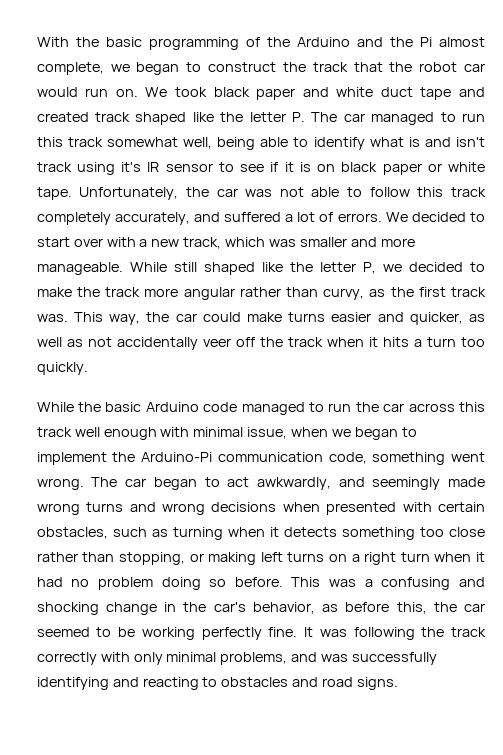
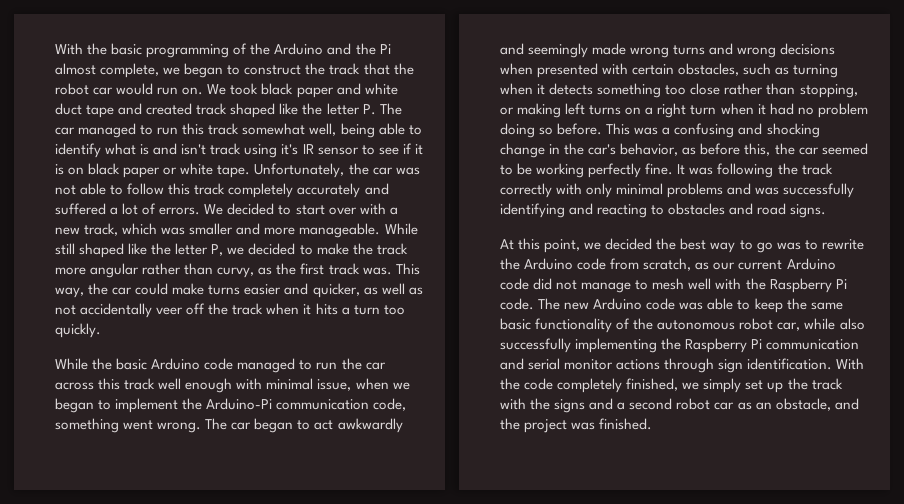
- Unfortunately, the car was not able to follow this track completely accurately, and suffered a lot of errors.
+ Unfortunately, the car was not able to follow this track completely accurately and suffered a lot of errors.
- The car began to act awkwardly, and seemingly made wrong turns and wrong decisions when presented with certain obstacles, such as turning when it detects something too close rather than stopping, or making left turns on a right turn when it had no problem doing so before.
+ The car began to act awkwardly and seemingly made wrong turns and wrong decisions when presented with certain obstacles, such as turning when it detects something too close rather than stopping, or making left turns on a right turn when it had no problem doing so before.
- It was following the track correctly with only minimal problems, and was successfully identifying and reacting to obstacles and road signs.
+ It was following the track correctly with only minimal problems and was successfully identifying and reacting to obstacles and road signs.
+ At this point, we decided the best way to go was to rewrite the Arduino code from scratch, as our current Arduino code did not manage to mesh well with the Raspberry Pi code. The new Arduino code was able to keep the same basic functionality of the autonomous robot car, while also successfully implementing the Raspberry Pi communication and serial monitor actions through sign identification. With the code completely finished, we simply set up the track with the signs and a second robot car as an obstacle, and the project was finished.

